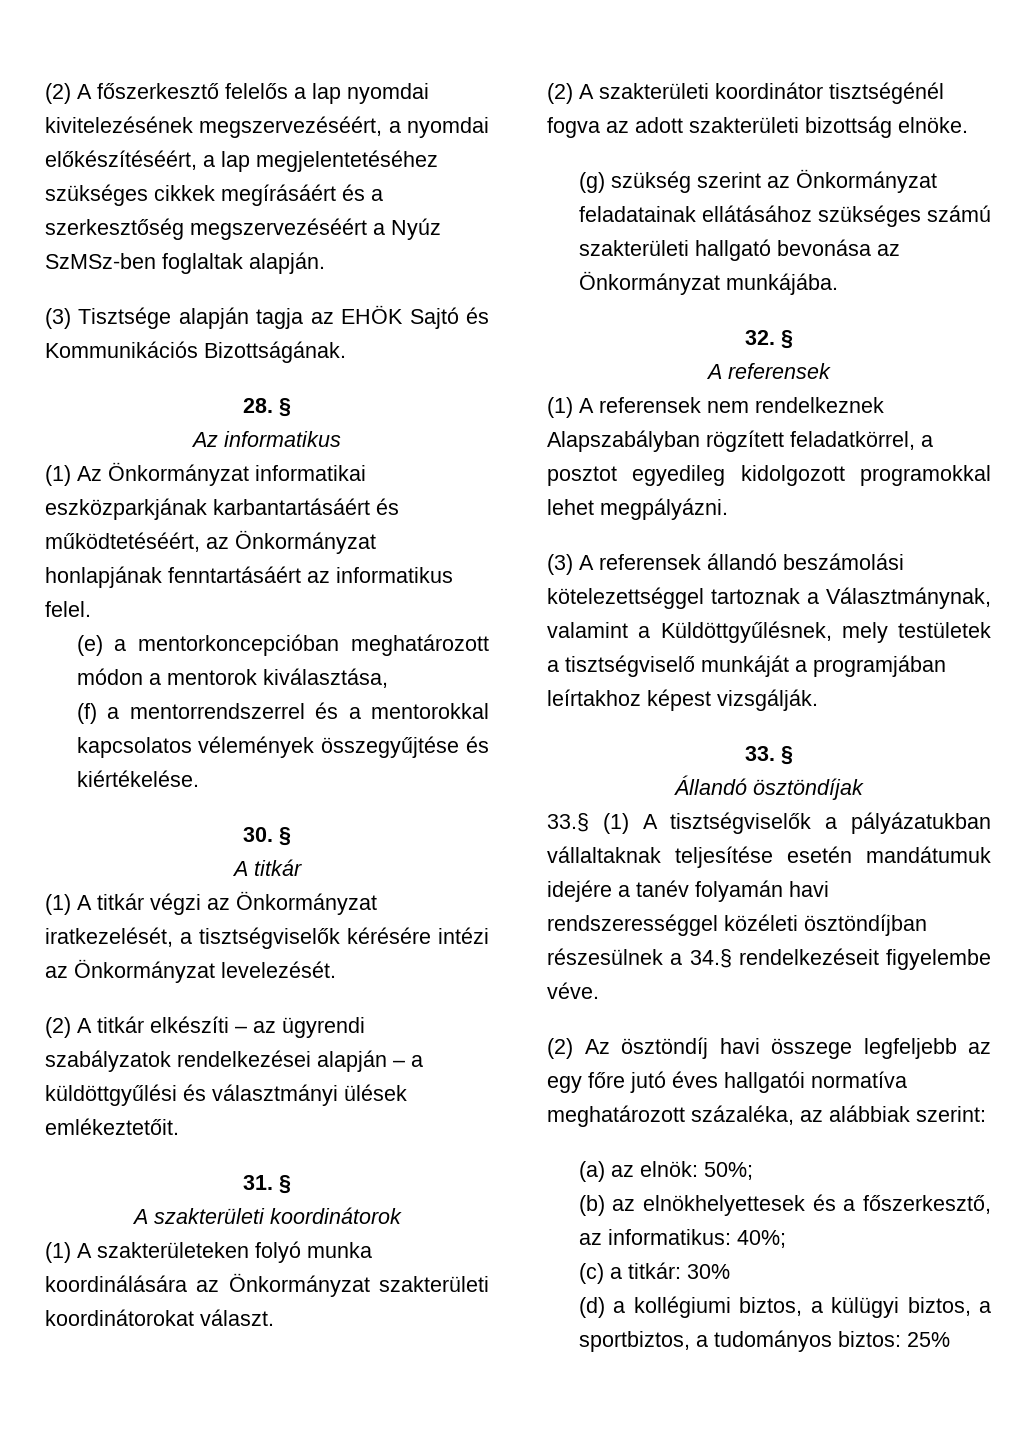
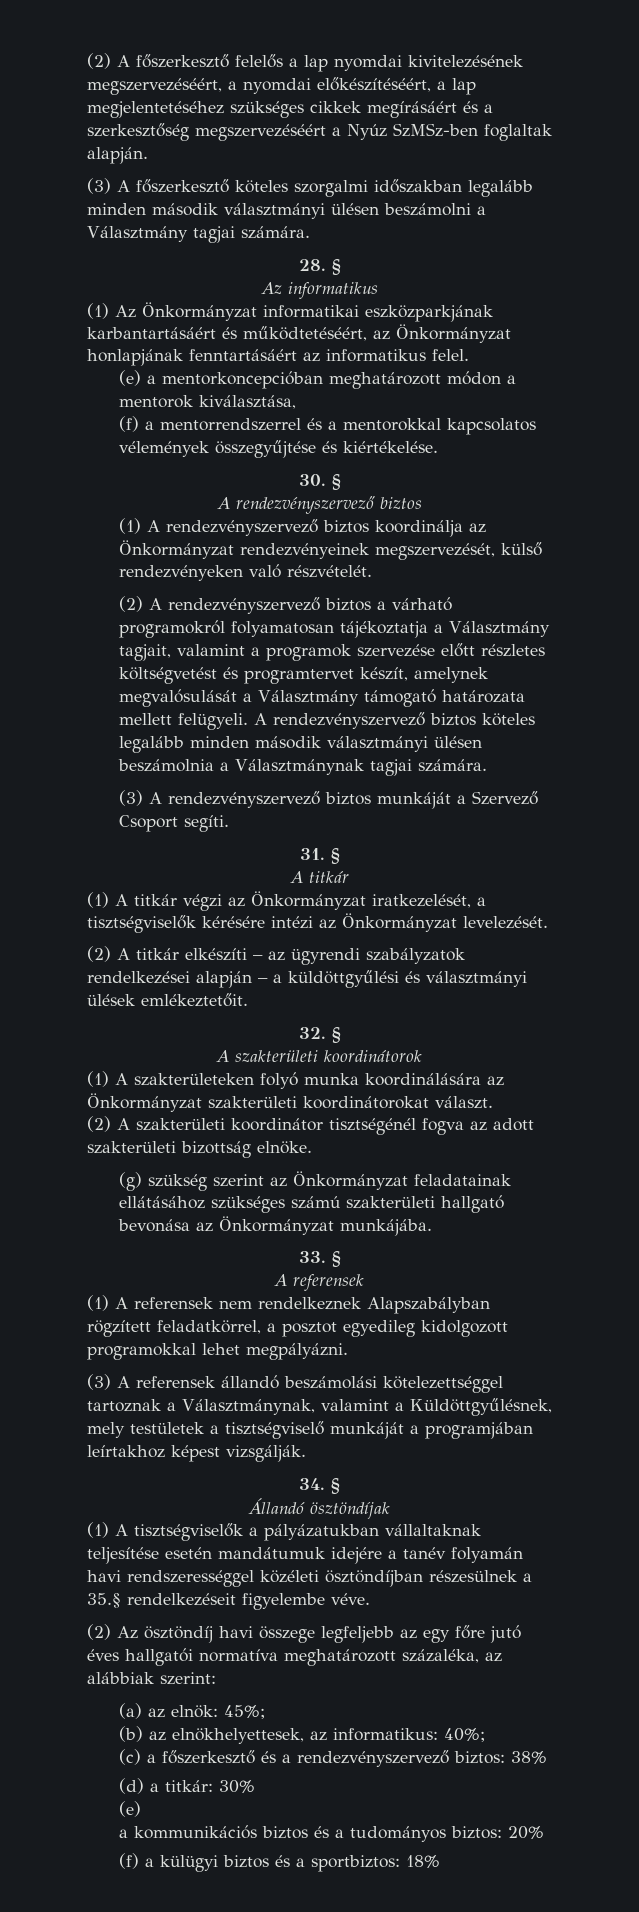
- (3) Tisztsége alapján tagja az EHÖK Sajtó és Kommunikációs Bizottságának.
+ (3) A főszerkesztő köteles szorgalmi időszakban legalább minden második választmányi ülésen beszámolni a Választmány tagjai számára.
  30. §
+ A rendezvényszervező biztos
+ (1) A rendezvényszervező biztos koordinálja az Önkormányzat rendezvényeinek megszervezését, külső rendezvényeken való részvételét.
+ (2) A rendezvényszervező biztos a várható programokról folyamatosan tájékoztatja a Választmány tagjait, valamint a programok szervezése előtt részletes költségvetést és programtervet készít, amelynek megvalósulását a Választmány támogató határozata mellett felügyeli. A rendezvényszervező biztos köteles legalább minden második választmányi ülésen beszámolnia a Választmánynak tagjai számára.
+ (3) A rendezvényszervező biztos munkáját a Szervező Csoport segíti.
+ 31. §
- 31. §
+ 32. §
- 32. §
+ 33. §
- 33. §
+ 34. §
- 33.§ (1) A tisztségviselők a pályázatukban vállaltaknak teljesítése esetén mandátumuk idejére a tanév folyamán havi rendszerességgel közéleti ösztöndíjban részesülnek a 34.§ rendelkezéseit figyelembe véve.
+ (1) A tisztségviselők a pályázatukban vállaltaknak teljesítése esetén mandátumuk idejére a tanév folyamán havi rendszerességgel közéleti ösztöndíjban részesülnek a 35.§ rendelkezéseit figyelembe véve.
- (a) az elnök: 50%;
+ (a) az elnök: 45%;
- (b) az elnökhelyettesek és a főszerkesztő, az informatikus: 40%;
+ (b) az elnökhelyettesek, az informatikus: 40%;
- (c) a titkár: 30%
- (d) a kollégiumi biztos, a külügyi biztos, a sportbiztos, a tudományos biztos: 25%
+ (c) a főszerkesztő és a rendezvényszervező biztos: 38%
+ (d) a titkár: 30%
+ (e)
+ a kommunikációs biztos és a tudományos biztos: 20%
+ (f) a külügyi biztos és a sportbiztos: 18%

